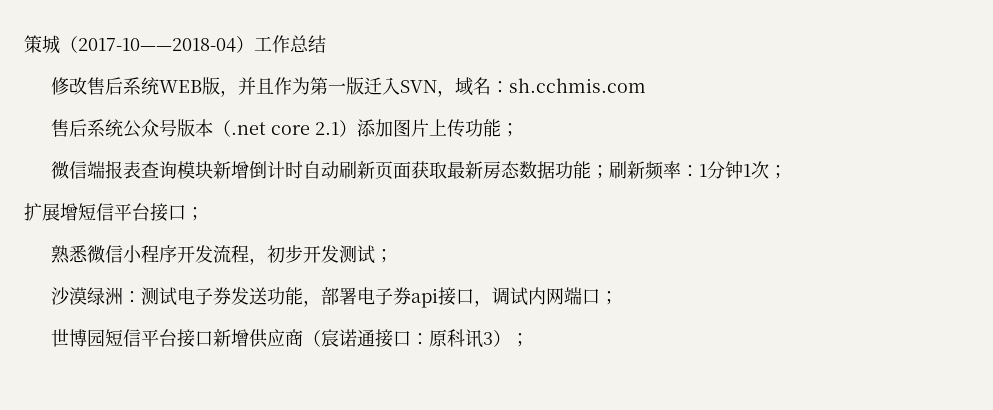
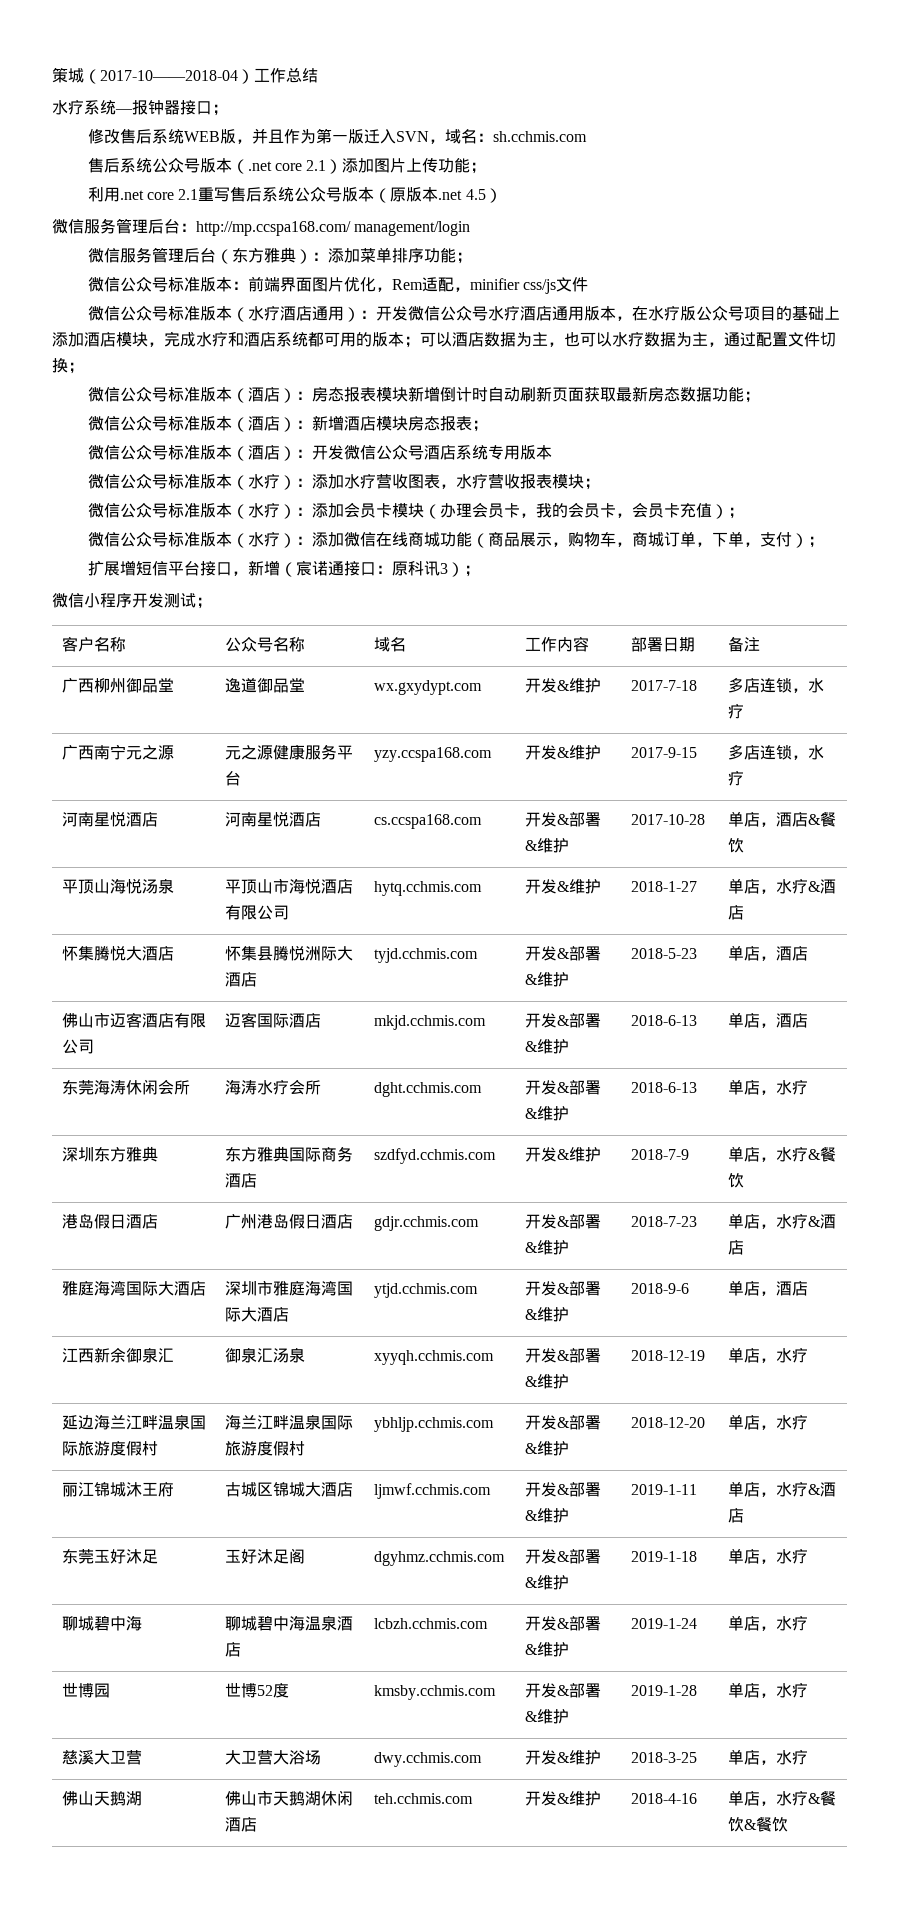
+ 水疗系统—报钟器接口；
- 微信端报表查询模块新增倒计时自动刷新页面获取最新房态数据功能；刷新频率：1分钟1次；
+ 利用.net core 2.1重写售后系统公众号版本（原版本.net 4.5）
+ 微信服务管理后台：http://mp.ccspa168.com/ management/login
+ 微信服务管理后台（东方雅典）：添加菜单排序功能；
+ 微信公众号标准版本：前端界面图片优化，Rem适配，minifier css/js文件
+ 微信公众号标准版本（水疗酒店通用）：开发微信公众号水疗酒店通用版本，在水疗版公众号项目的基础上添加酒店模块，完成水疗和酒店系统都可用的版本；可以酒店数据为主，也可以水疗数据为主，通过配置文件切换；
+ 微信公众号标准版本（酒店）：房态报表模块新增倒计时自动刷新页面获取最新房态数据功能；
+ 微信公众号标准版本（酒店）：新增酒店模块房态报表；
+ 微信公众号标准版本（酒店）：开发微信公众号酒店系统专用版本
+ 微信公众号标准版本（水疗）：添加水疗营收图表，水疗营收报表模块；
+ 微信公众号标准版本（水疗）：添加会员卡模块（办理会员卡，我的会员卡，会员卡充值）；
+ 微信公众号标准版本（水疗）：添加微信在线商城功能（商品展示，购物车，商城订单，下单，支付）；
- 扩展增短信平台接口；
- 熟悉微信小程序开发流程，初步开发测试；
- 沙漠绿洲：测试电子券发送功能，部署电子券api接口，调试内网端口；
- 世博园短信平台接口新增供应商（宸诺通接口：原科讯3）；
+ 扩展增短信平台接口，新增（宸诺通接口：原科讯3）；
+ 微信小程序开发测试；
+ 客户名称 | 公众号名称 | 域名 | 工作内容 | 部署日期 | 备注
+ 广西柳州御品堂 | 逸道御品堂 | wx.gxydypt.com | 开发&维护 | 2017-7-18 | 多店连锁，水疗
+ 广西南宁元之源 | 元之源健康服务平台 | yzy.ccspa168.com | 开发&维护 | 2017-9-15 | 多店连锁，水疗
+ 河南星悦酒店 | 河南星悦酒店 | cs.ccspa168.com | 开发&部署&维护 | 2017-10-28 | 单店，酒店&餐饮
+ 平顶山海悦汤泉 | 平顶山市海悦酒店有限公司 | hytq.cchmis.com | 开发&维护 | 2018-1-27 | 单店，水疗&酒店
+ 怀集腾悦大酒店 | 怀集县腾悦洲际大酒店 | tyjd.cchmis.com | 开发&部署&维护 | 2018-5-23 | 单店，酒店
+ 佛山市迈客酒店有限公司 | 迈客国际酒店 | mkjd.cchmis.com | 开发&部署&维护 | 2018-6-13 | 单店，酒店
+ 东莞海涛休闲会所 | 海涛水疗会所 | dght.cchmis.com | 开发&部署&维护 | 2018-6-13 | 单店，水疗
+ 深圳东方雅典 | 东方雅典国际商务酒店 | szdfyd.cchmis.com | 开发&维护 | 2018-7-9 | 单店，水疗&餐饮
+ 港岛假日酒店 | 广州港岛假日酒店 | gdjr.cchmis.com | 开发&部署&维护 | 2018-7-23 | 单店，水疗&酒店
+ 雅庭海湾国际大酒店 | 深圳市雅庭海湾国际大酒店 | ytjd.cchmis.com | 开发&部署&维护 | 2018-9-6 | 单店，酒店
+ 江西新余御泉汇 | 御泉汇汤泉 | xyyqh.cchmis.com | 开发&部署&维护 | 2018-12-19 | 单店，水疗
+ 延边海兰江畔温泉国际旅游度假村 | 海兰江畔温泉国际旅游度假村 | ybhljp.cchmis.com | 开发&部署&维护 | 2018-12-20 | 单店，水疗
+ 丽江锦城沐王府 | 古城区锦城大酒店 | ljmwf.cchmis.com | 开发&部署&维护 | 2019-1-11 | 单店，水疗&酒店
+ 东莞玉好沐足 | 玉好沐足阁 | dgyhmz.cchmis.com | 开发&部署&维护 | 2019-1-18 | 单店，水疗
+ 聊城碧中海 | 聊城碧中海温泉酒店 | lcbzh.cchmis.com | 开发&部署&维护 | 2019-1-24 | 单店，水疗
+ 世博园 | 世博52度 | kmsby.cchmis.com | 开发&部署&维护 | 2019-1-28 | 单店，水疗
+ 慈溪大卫营 | 大卫营大浴场 | dwy.cchmis.com | 开发&维护 | 2018-3-25 | 单店，水疗
+ 佛山天鹅湖 | 佛山市天鹅湖休闲酒店 | teh.cchmis.com | 开发&维护 | 2018-4-16 | 单店，水疗&餐饮&餐饮

